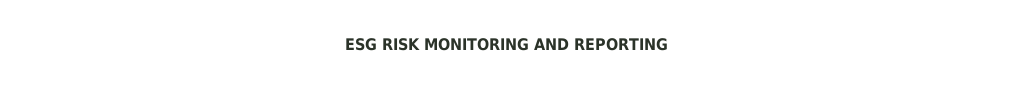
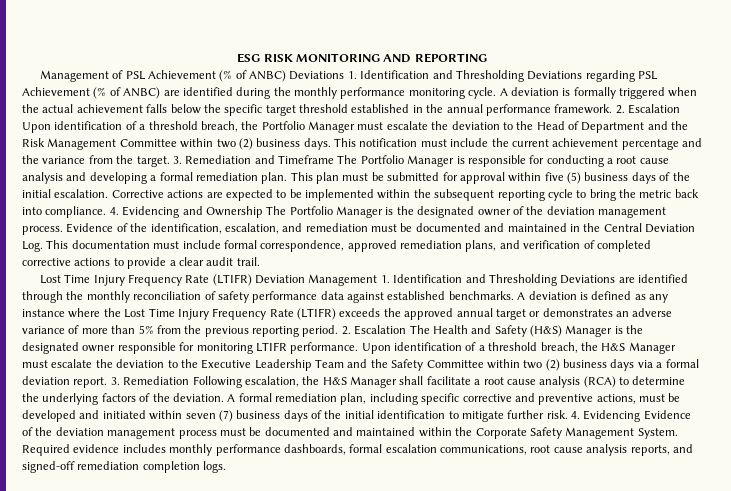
+ Management of PSL Achievement (% of ANBC) Deviations 1. Identification and Thresholding Deviations regarding PSL Achievement (% of ANBC) are identified during the monthly performance monitoring cycle. A deviation is formally triggered when the actual achievement falls below the specific target threshold established in the annual performance framework. 2. Escalation Upon identification of a threshold breach, the Portfolio Manager must escalate the deviation to the Head of Department and the Risk Management Committee within two (2) business days. This notification must include the current achievement percentage and the variance from the target. 3. Remediation and Timeframe The Portfolio Manager is responsible for conducting a root cause analysis and developing a formal remediation plan. This plan must be submitted for approval within five (5) business days of the initial escalation. Corrective actions are expected to be implemented within the subsequent reporting cycle to bring the metric back into compliance. 4. Evidencing and Ownership The Portfolio Manager is the designated owner of the deviation management process. Evidence of the identification, escalation, and remediation must be documented and maintained in the Central Deviation Log. This documentation must include formal correspondence, approved remediation plans, and verification of completed corrective actions to provide a clear audit trail.
+ Lost Time Injury Frequency Rate (LTIFR) Deviation Management 1. Identification and Thresholding Deviations are identified through the monthly reconciliation of safety performance data against established benchmarks. A deviation is defined as any instance where the Lost Time Injury Frequency Rate (LTIFR) exceeds the approved annual target or demonstrates an adverse variance of more than 5% from the previous reporting period. 2. Escalation The Health and Safety (H&S) Manager is the designated owner responsible for monitoring LTIFR performance. Upon identification of a threshold breach, the H&S Manager must escalate the deviation to the Executive Leadership Team and the Safety Committee within two (2) business days via a formal deviation report. 3. Remediation Following escalation, the H&S Manager shall facilitate a root cause analysis (RCA) to determine the underlying factors of the deviation. A formal remediation plan, including specific corrective and preventive actions, must be developed and initiated within seven (7) business days of the initial identification to mitigate further risk. 4. Evidencing Evidence of the deviation management process must be documented and maintained within the Corporate Safety Management System. Required evidence includes monthly performance dashboards, formal escalation communications, root cause analysis reports, and signed-off remediation completion logs.

